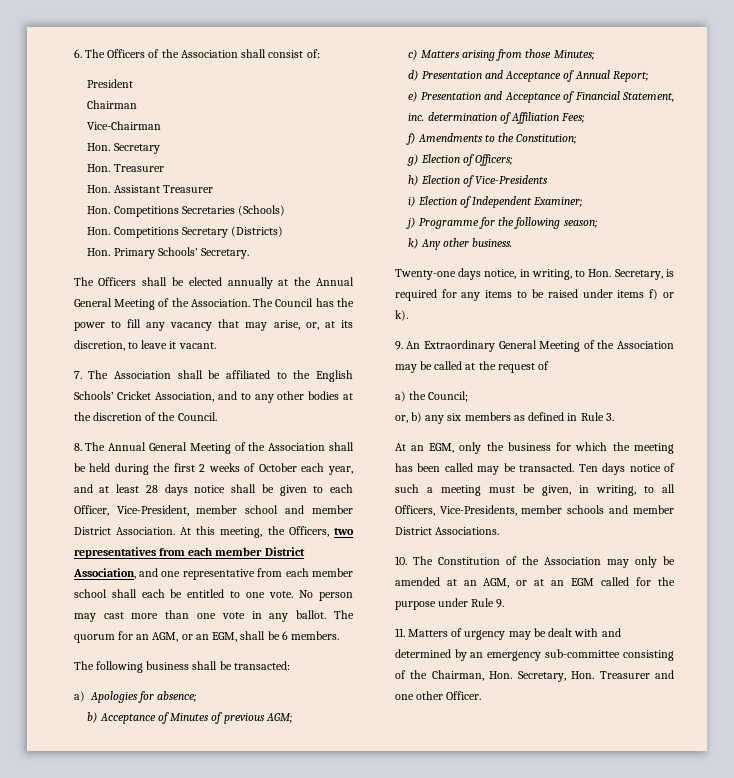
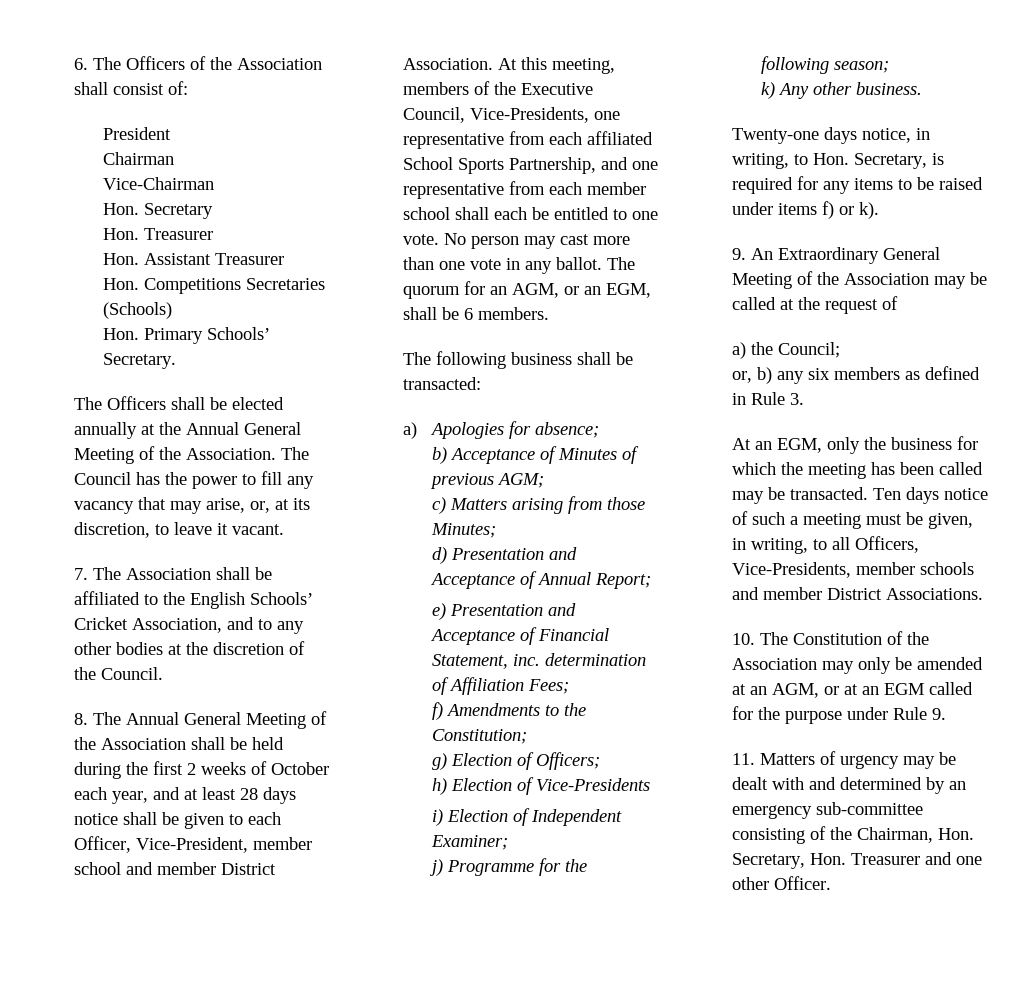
- Hon. Competitions Secretary (Districts)
- At this meeting, the Officers, two representatives from each member District Association, and one representative from each member school shall each be entitled to one vote.
+ At this meeting, members of the Executive Council, Vice-Presidents, one representative from each affiliated School Sports Partnership, and one representative from each member school shall each be entitled to one vote.

